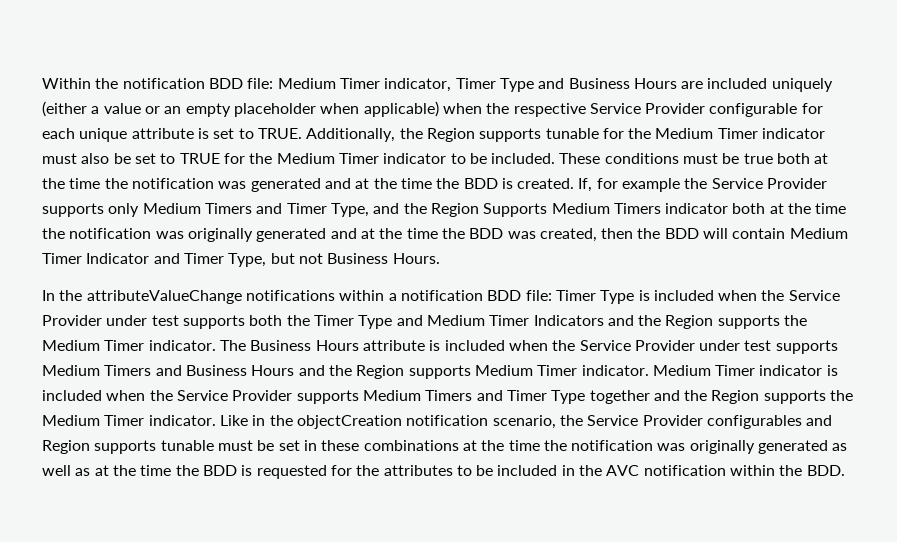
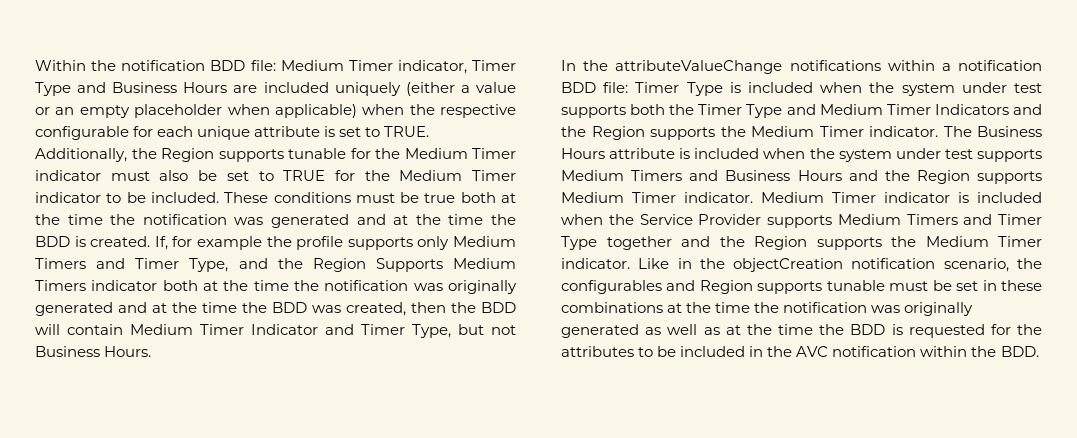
- Within the notification BDD file: Medium Timer indicator, Timer Type and Business Hours are included uniquely (either a value or an empty placeholder when applicable) when the respective Service Provider configurable for each unique attribute is set to TRUE.
+ Within the notification BDD file: Medium Timer indicator, Timer Type and Business Hours are included uniquely (either a value or an empty placeholder when applicable) when the respective configurable for each unique attribute is set to TRUE.
- If, for example the Service Provider supports only Medium Timers and Timer Type, and the Region Supports Medium Timers indicator both at the time the notification was originally generated and at the time the BDD was created, then the BDD will contain Medium Timer Indicator and Timer Type, but not Business Hours.
+ If, for example the profile supports only Medium Timers and Timer Type, and the Region Supports Medium Timers indicator both at the time the notification was originally generated and at the time the BDD was created, then the BDD will contain Medium Timer Indicator and Timer Type, but not Business Hours.
- In the attributeValueChange notifications within a notification BDD file: Timer Type is included when the Service Provider under test supports both the Timer Type and Medium Timer Indicators and the Region supports the Medium Timer indicator.
+ In the attributeValueChange notifications within a notification BDD file: Timer Type is included when the system under test supports both the Timer Type and Medium Timer Indicators and the Region supports the Medium Timer indicator.
- The Business Hours attribute is included when the Service Provider under test supports Medium Timers and Business Hours and the Region supports Medium Timer indicator.
+ The Business Hours attribute is included when the system under test supports Medium Timers and Business Hours and the Region supports Medium Timer indicator.
- Like in the objectCreation notification scenario, the Service Provider configurables and Region supports tunable must be set in these combinations at the time the notification was originally generated as well as at the time the BDD is requested for the attributes to be included in the AVC notification within the BDD.
+ Like in the objectCreation notification scenario, the configurables and Region supports tunable must be set in these combinations at the time the notification was originally generated as well as at the time the BDD is requested for the attributes to be included in the AVC notification within the BDD.

